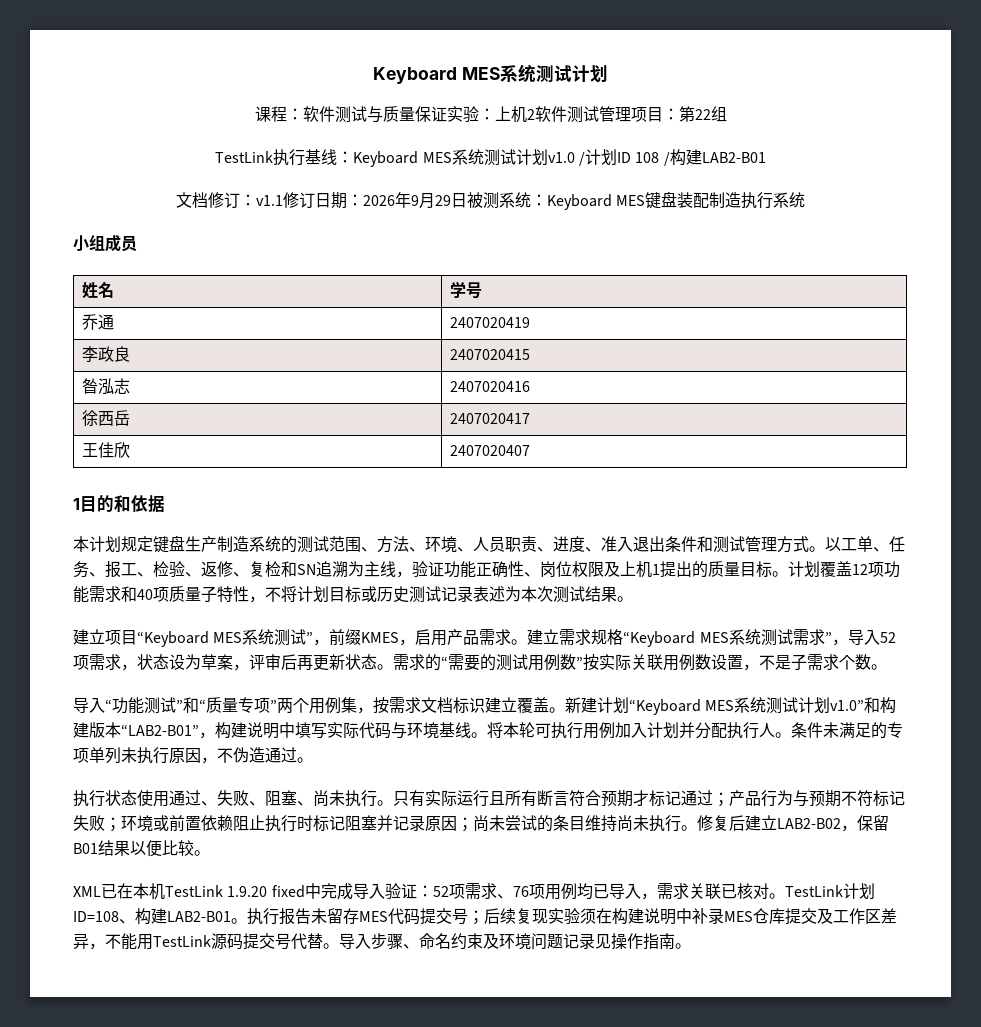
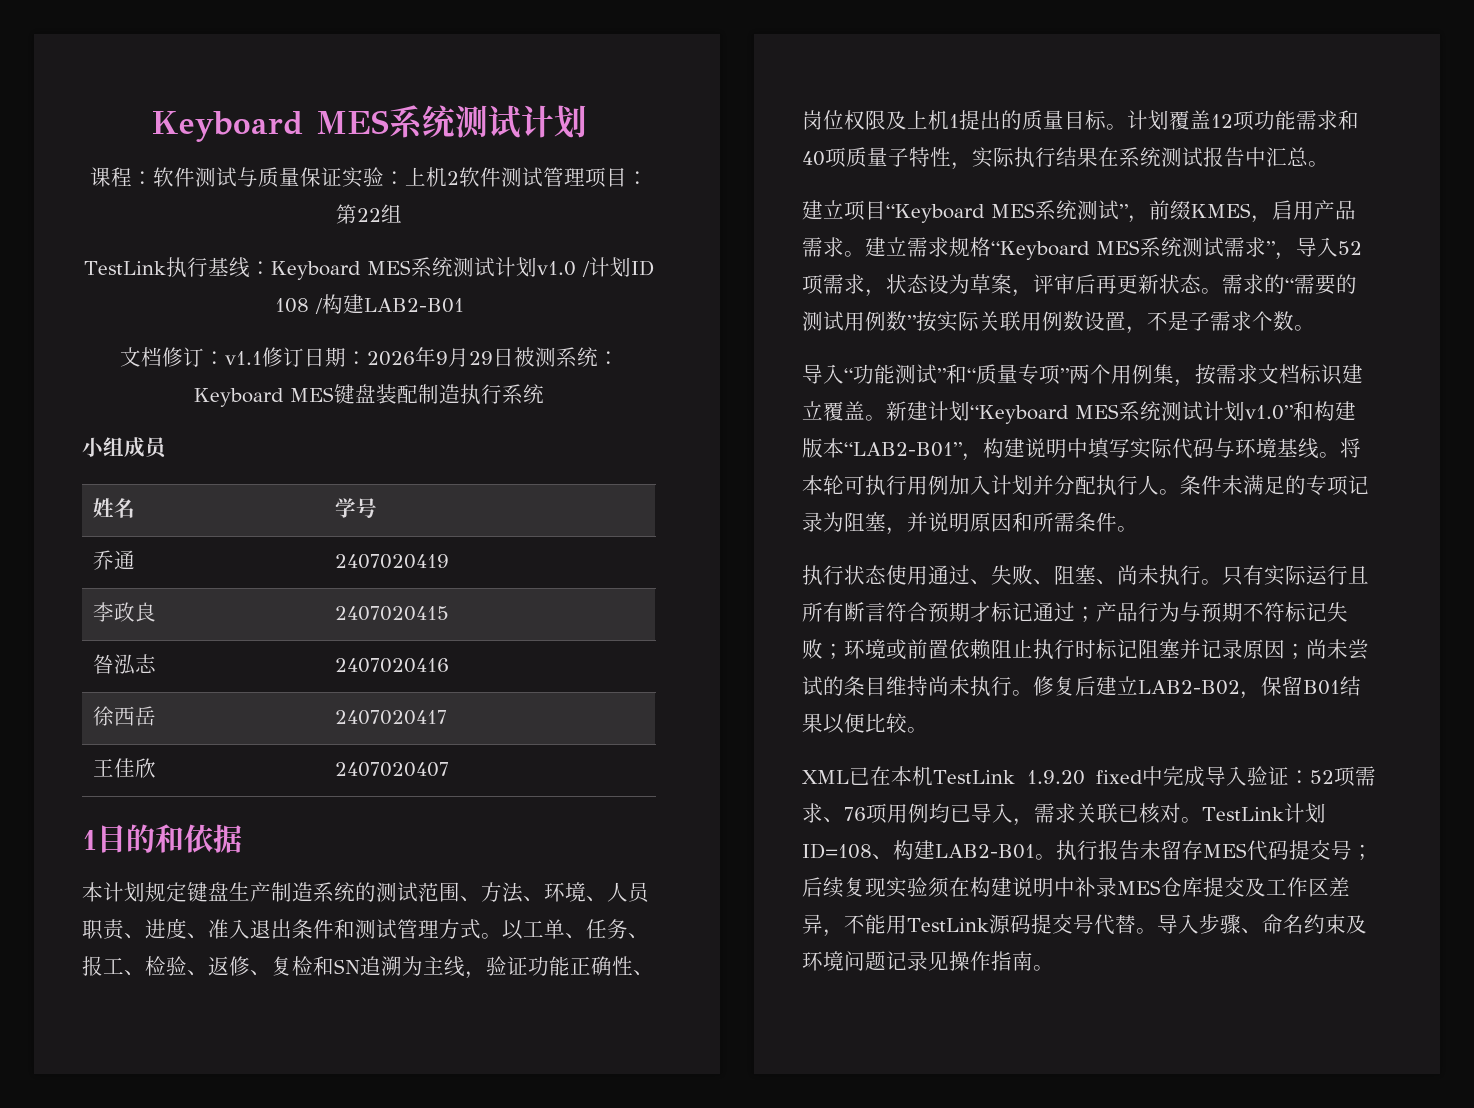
- 计划覆盖12项功能需求和40项质量子特性，不将计划目标或历史测试记录表述为本次测试结果。
+ 计划覆盖12项功能需求和40项质量子特性，实际执行结果在系统测试报告中汇总。
- 条件未满足的专项单列未执行原因，不伪造通过。
+ 条件未满足的专项记录为阻塞，并说明原因和所需条件。

